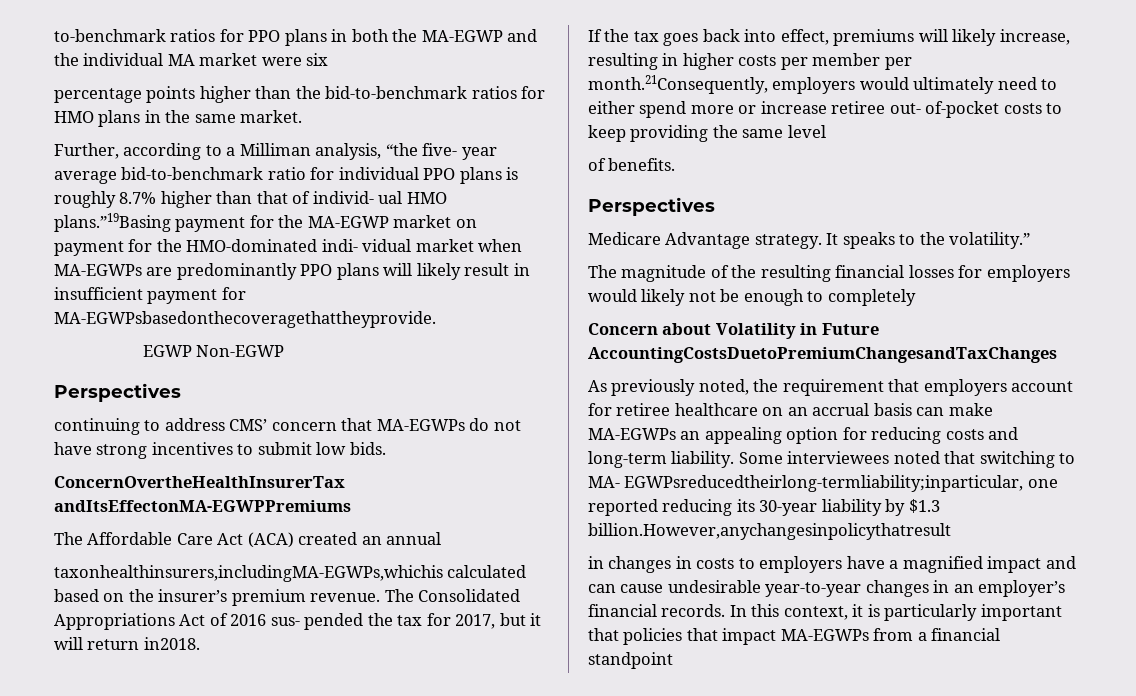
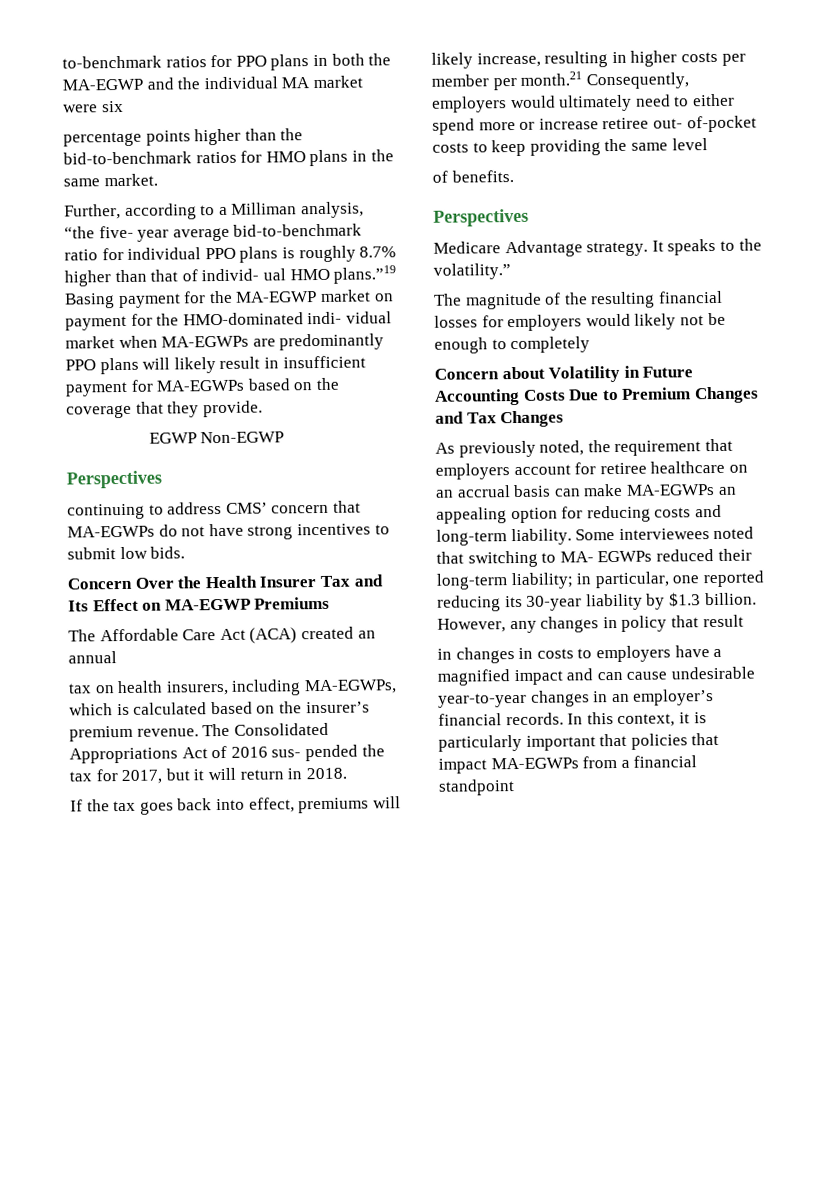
- Further, according to a Milliman analysis, “the five- year average bid-to-benchmark ratio for individual PPO plans is roughly 8.7% higher than that of individ- ual HMO plans.”19Basing payment for the MA-EGWP market on payment for the HMO-dominated indi- vidual market when MA-EGWPs are predominantly PPO plans will likely result in insufficient payment for MA-EGWPsbasedonthecoveragethattheyprovide.
+ Further, according to a Milliman analysis, “the five- year average bid-to-benchmark ratio for individual PPO plans is roughly 8.7% higher than that of individ- ual HMO plans.”19 Basing payment for the MA-EGWP market on payment for the HMO-dominated indi- vidual market when MA-EGWPs are predominantly PPO plans will likely result in insufficient payment for MA-EGWPs based on the coverage that they provide.
- ConcernOvertheHealthInsurerTax andItsEffectonMA-EGWPPremiums
+ Concern Over the Health Insurer Tax and Its Effect on MA-EGWP Premiums
- taxonhealthinsurers,includingMA-EGWPs,whichis calculated based on the insurer’s premium revenue.
+ tax on health insurers, including MA-EGWPs, which is calculated based on the insurer’s premium revenue.
- The Consolidated Appropriations Act of 2016 sus- pended the tax for 2017, but it will return in2018.
+ The Consolidated Appropriations Act of 2016 sus- pended the tax for 2017, but it will return in 2018.
- If the tax goes back into effect, premiums will likely increase, resulting in higher costs per member per month.21Consequently, employers would ultimately need to either spend more or increase retiree out- of-pocket costs to keep providing the same level
+ If the tax goes back into effect, premiums will likely increase, resulting in higher costs per member per month.21 Consequently, employers would ultimately need to either spend more or increase retiree out- of-pocket costs to keep providing the same level
- Concern about Volatility in Future AccountingCostsDuetoPremiumChangesandTaxChanges
+ Concern about Volatility in Future Accounting Costs Due to Premium Changes and Tax Changes
- Some interviewees noted that switching to MA- EGWPsreducedtheirlong-termliability;inparticular, one reported reducing its 30-year liability by $1.3 billion.However,anychangesinpolicythatresult
+ Some interviewees noted that switching to MA- EGWPs reduced their long-term liability; in particular, one reported reducing its 30-year liability by $1.3 billion. However, any changes in policy that result

